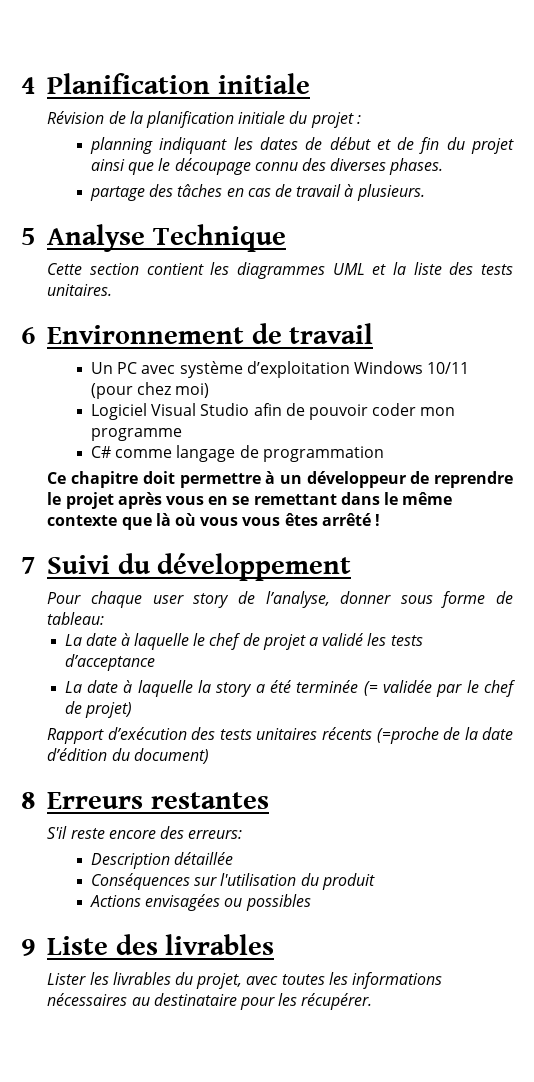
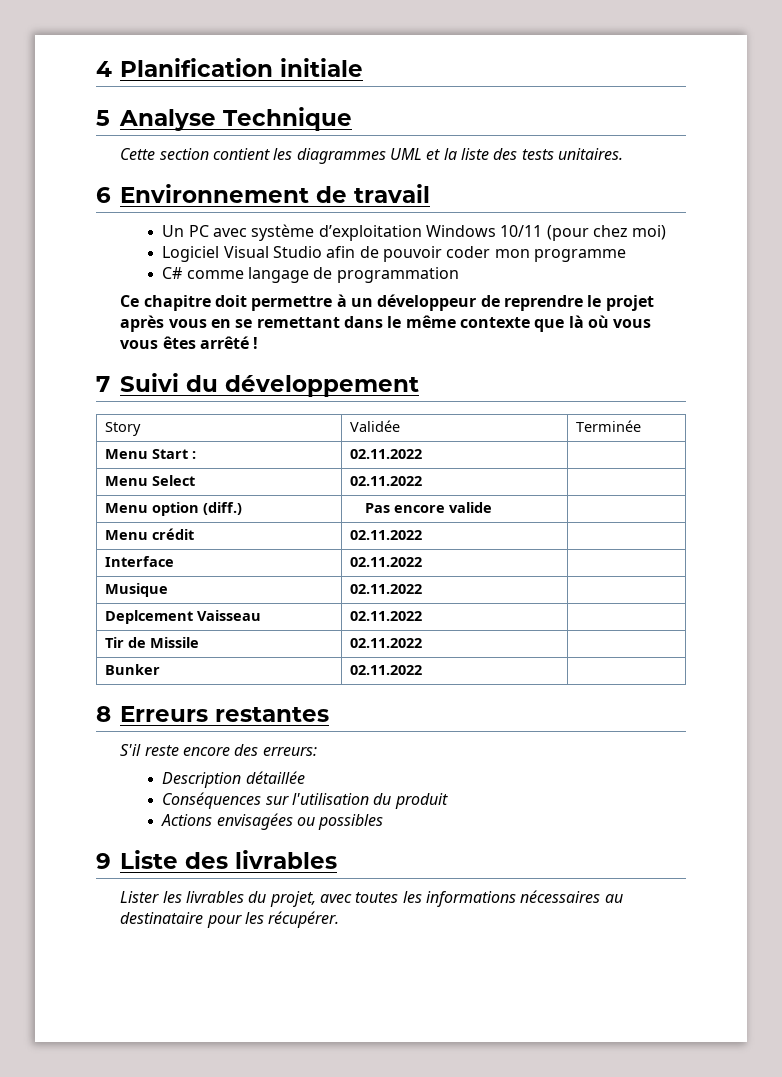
- Révision de la planification initiale du projet :
- planning indiquant les dates de début et de fin du projet ainsi que le découpage connu des diverses phases.
- partage des tâches en cas de travail à plusieurs.
- Pour chaque user story de l’analyse, donner sous forme de tableau:
- La date à laquelle le chef de projet a validé les tests d’acceptance
- La date à laquelle la story a été terminée (= validée par le chef de projet)
- Rapport d’exécution des tests unitaires récents (=proche de la date d’édition du document)
+ Story | Validée | Terminée
+ Menu Start : | 02.11.2022 |
+ Menu Select | 02.11.2022 |
+ Menu option (diff.) | Pas encore valide |
+ Menu crédit | 02.11.2022 |
+ Interface | 02.11.2022 |
+ Musique | 02.11.2022 |
+ Deplcement Vaisseau | 02.11.2022 |
+ Tir de Missile | 02.11.2022 |
+ Bunker | 02.11.2022 |

